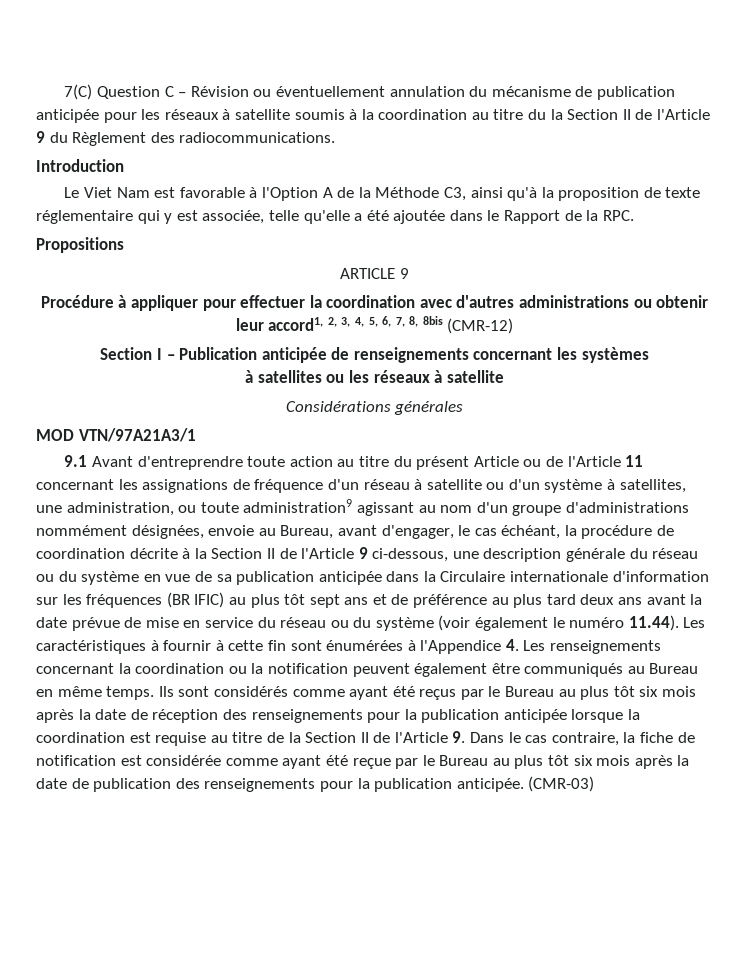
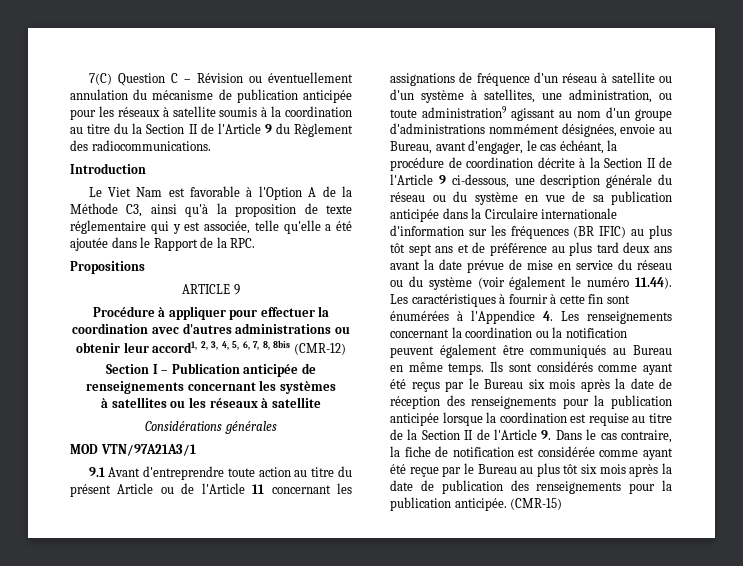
- Ils sont considérés comme ayant été reçus par le Bureau au plus tôt six mois après la date de réception des renseignements pour la publication anticipée lorsque la coordination est requise au titre de la Section II de l'Article 9. Dans le cas contraire, la fiche de notification est considérée comme ayant été reçue par le Bureau au plus tôt six mois après la date de publication des renseignements pour la publication anticipée.
+ Ils sont considérés comme ayant été reçus par le Bureau six mois après la date de réception des renseignements pour la publication anticipée lorsque la coordination est requise au titre de la Section II de l'Article 9. Dans le cas contraire, la fiche de notification est considérée comme ayant été reçue par le Bureau au plus tôt six mois après la date de publication des renseignements pour la publication anticipée.
- (CMR-03)
+ (CMR-15)

